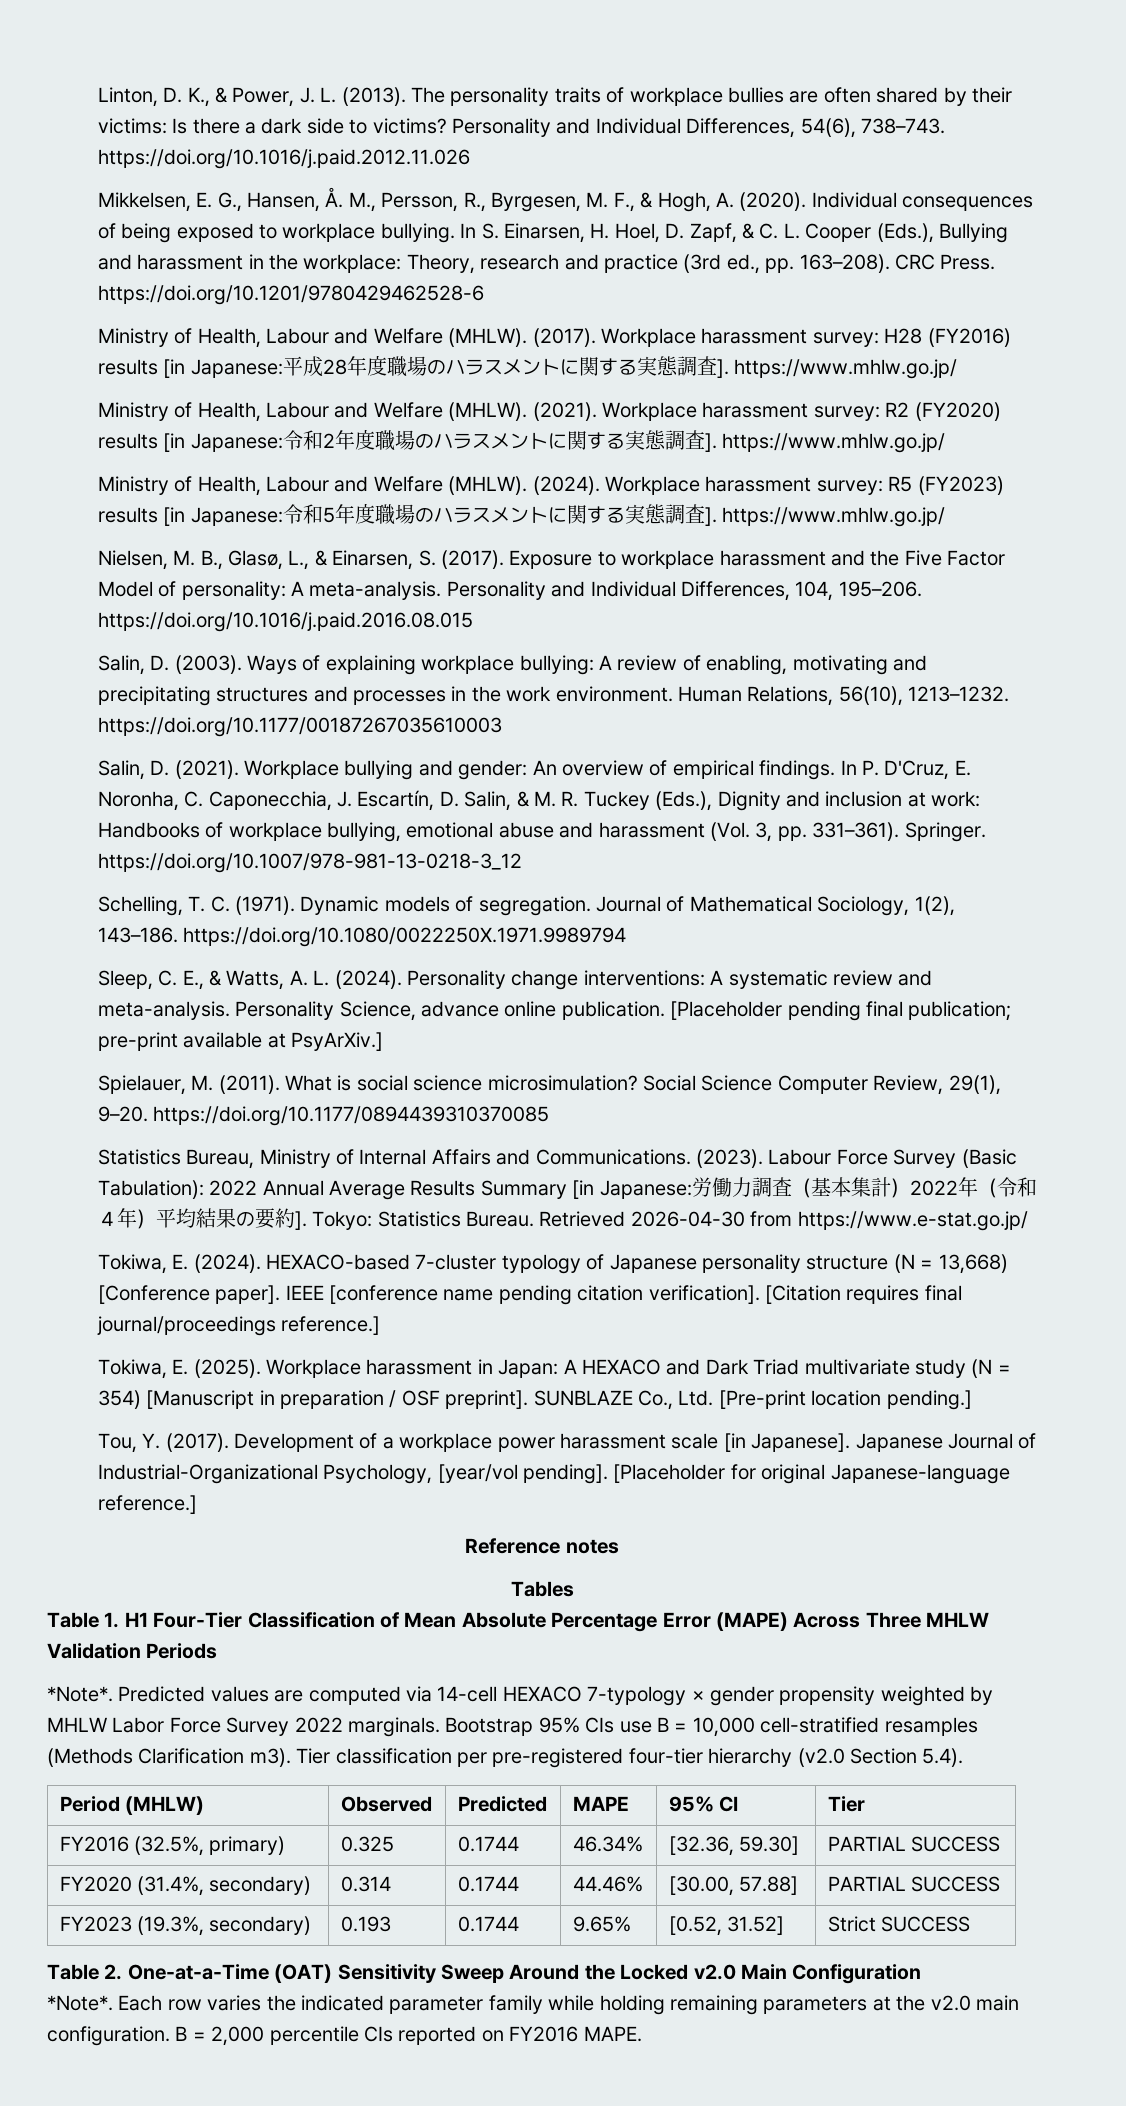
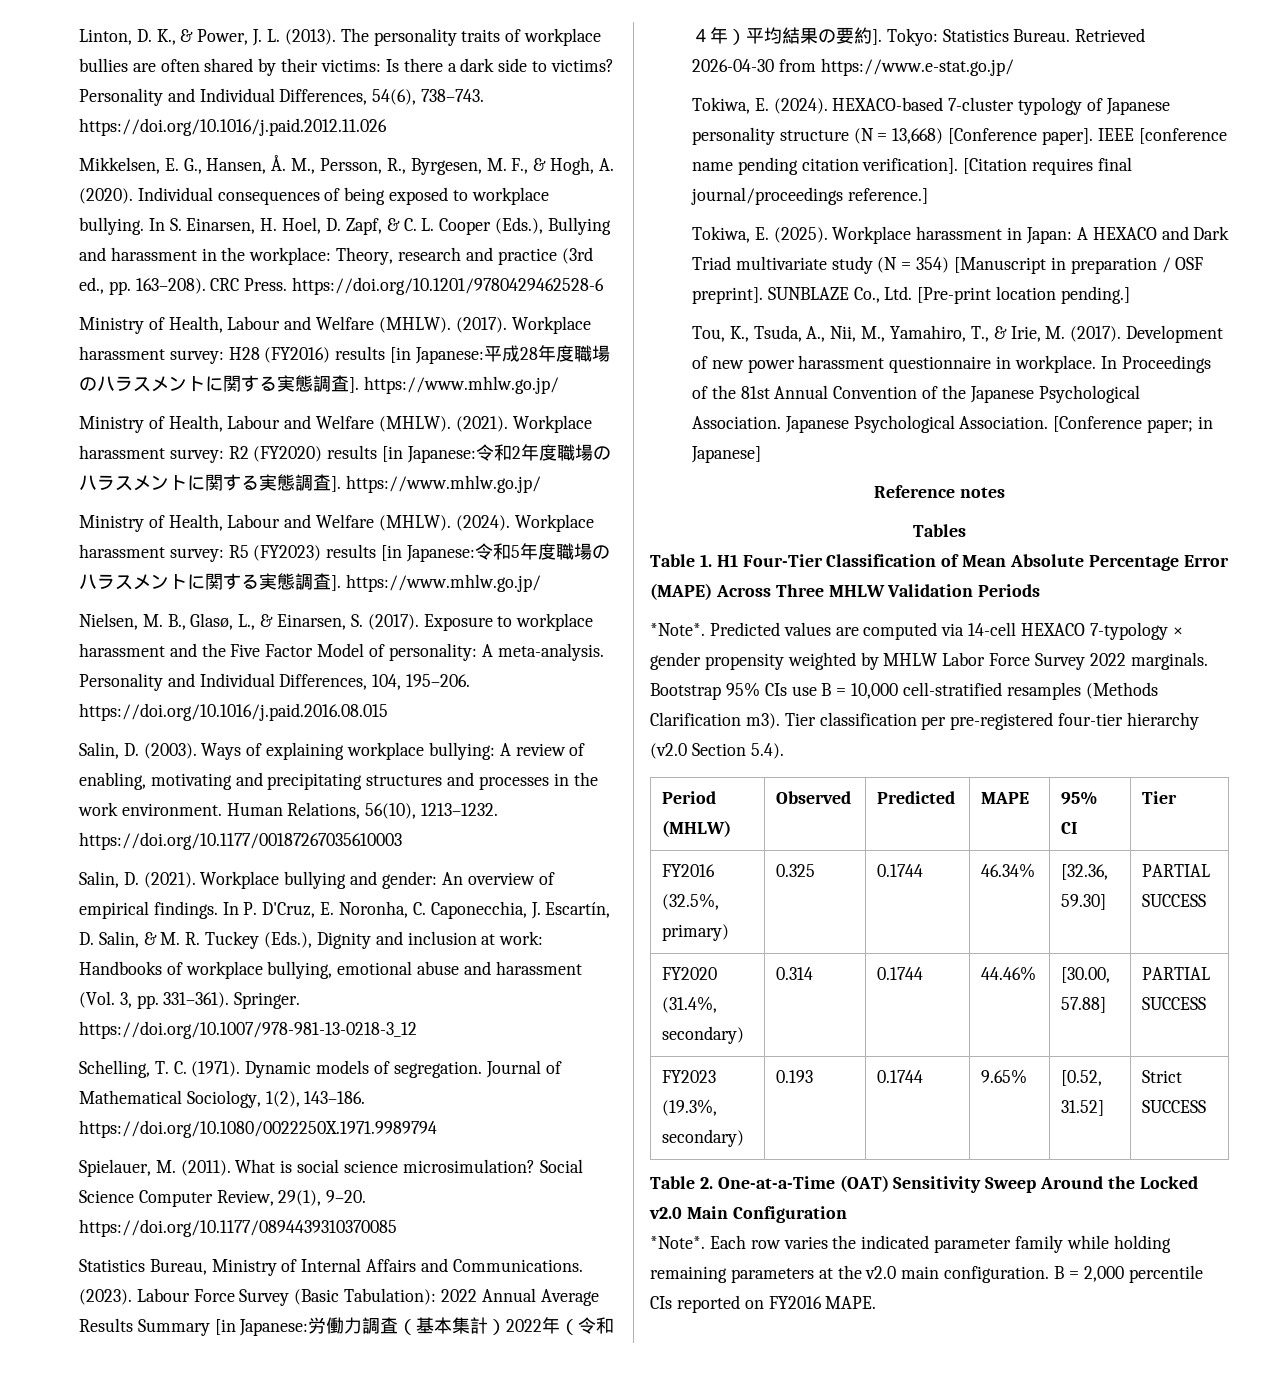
- Sleep, C. E., & Watts, A. L. (2024). Personality change interventions: A systematic review and meta-analysis. Personality Science, advance online publication. [Placeholder pending final publication; pre-print available at PsyArXiv.]
- Tou, Y. (2017). Development of a workplace power harassment scale [in Japanese]. Japanese Journal of Industrial-Organizational Psychology, [year/vol pending]. [Placeholder for original Japanese-language reference.]
+ Tou, K., Tsuda, A., Nii, M., Yamahiro, T., & Irie, M. (2017). Development of new power harassment questionnaire in workplace. In Proceedings of the 81st Annual Convention of the Japanese Psychological Association. Japanese Psychological Association. [Conference paper; in Japanese]

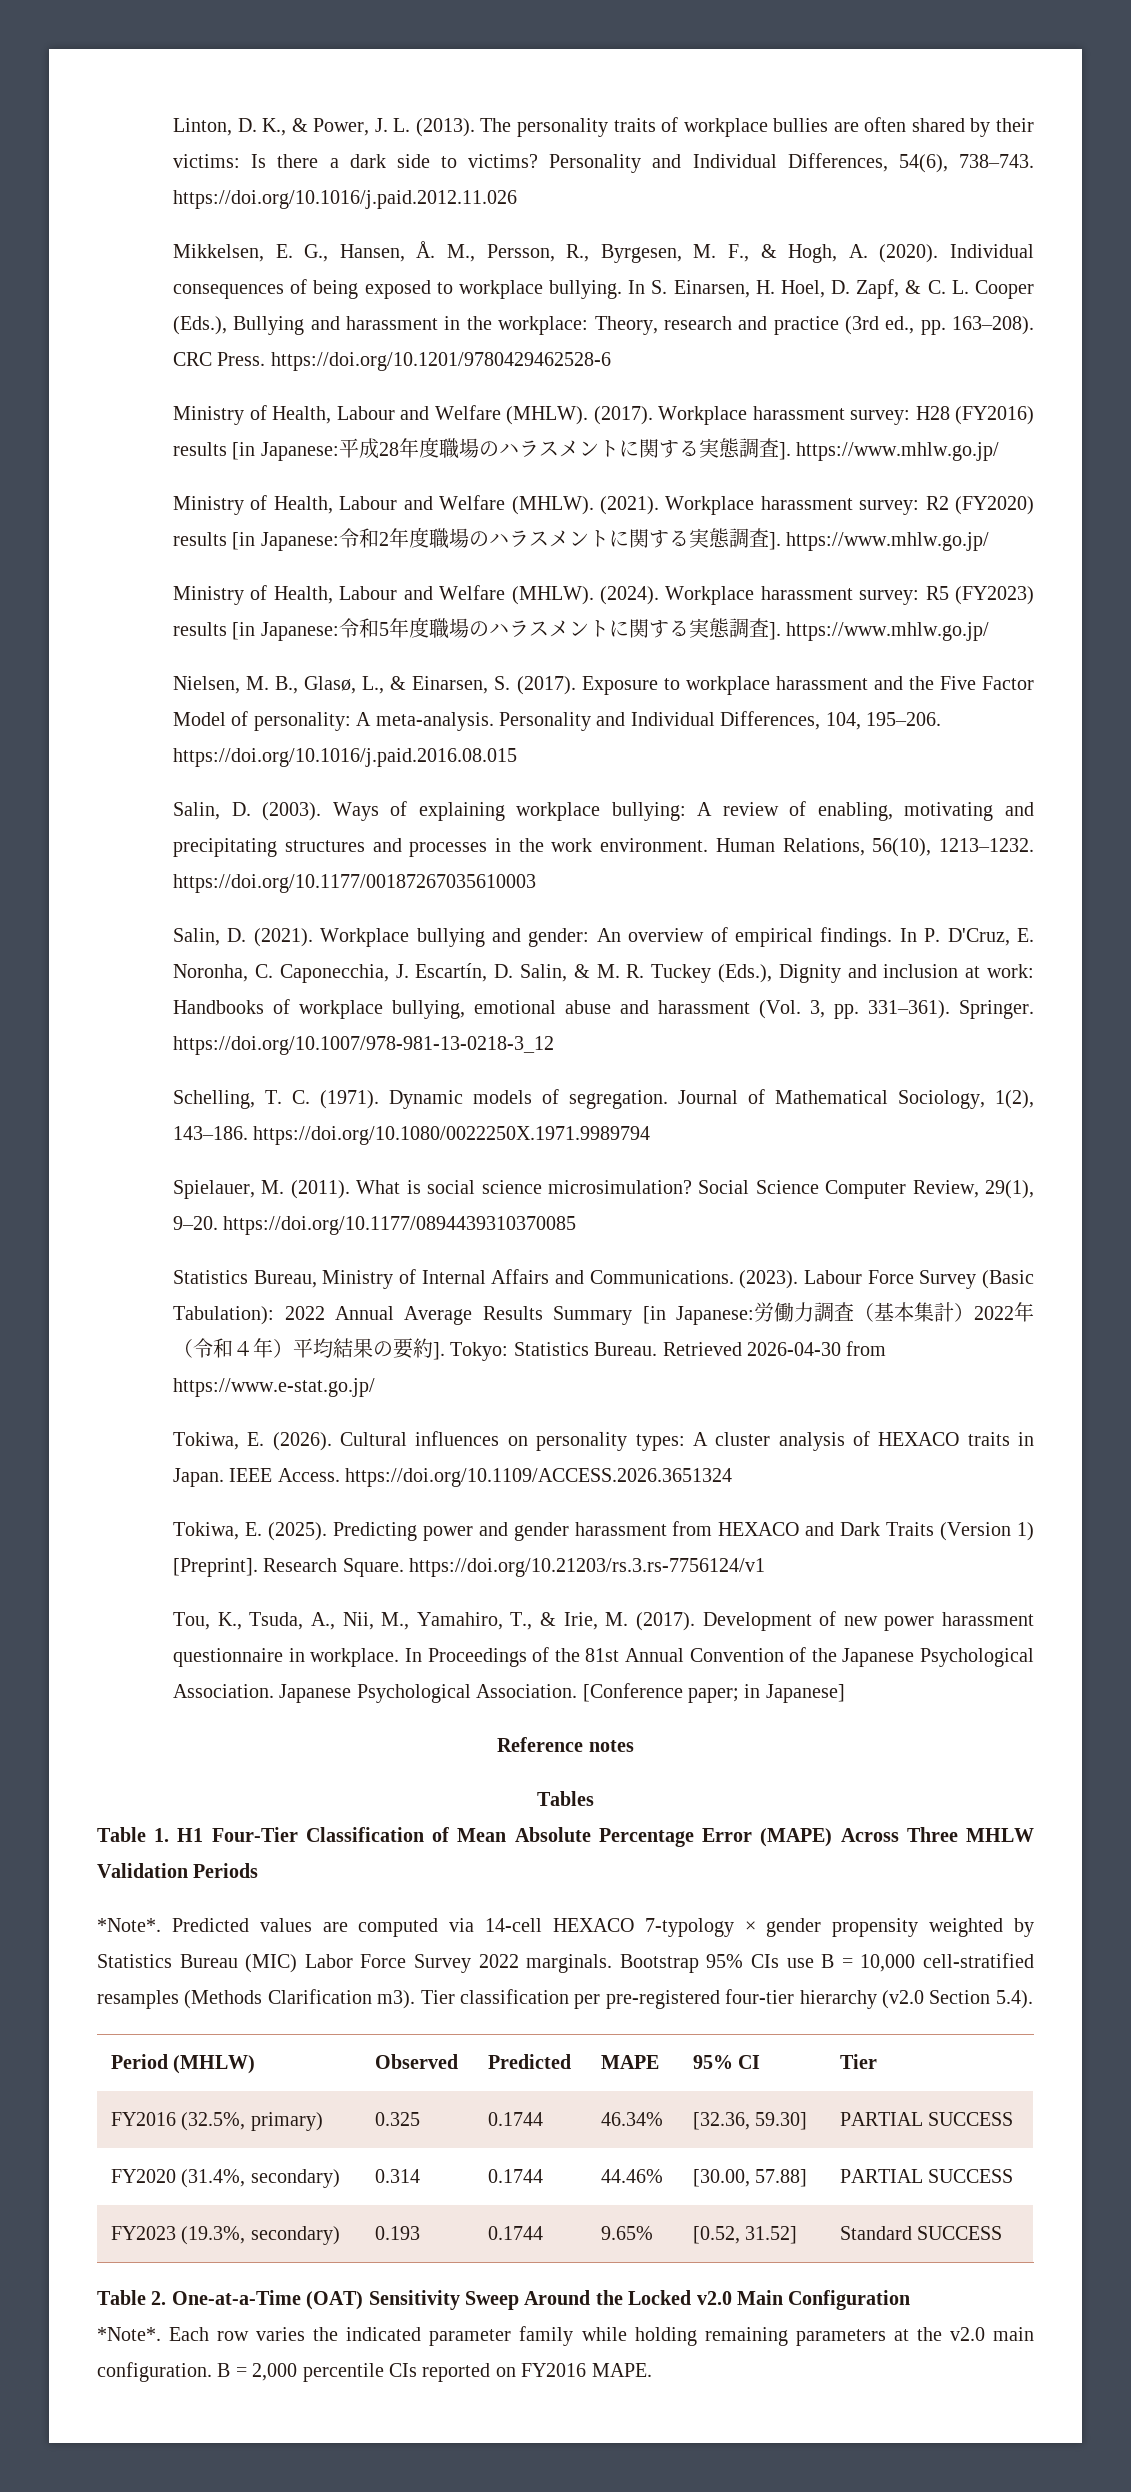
- Tokiwa, E. (2024). HEXACO-based 7-cluster typology of Japanese personality structure (N = 13,668) [Conference paper]. IEEE [conference name pending citation verification]. [Citation requires final journal/proceedings reference.]
- Tokiwa, E. (2025). Workplace harassment in Japan: A HEXACO and Dark Triad multivariate study (N = 354) [Manuscript in preparation / OSF preprint]. SUNBLAZE Co., Ltd. [Pre-print location pending.]
+ Tokiwa, E. (2026). Cultural influences on personality types: A cluster analysis of HEXACO traits in Japan. IEEE Access. https://doi.org/10.1109/ACCESS.2026.3651324
+ Tokiwa, E. (2025). Predicting power and gender harassment from HEXACO and Dark Traits (Version 1) [Preprint]. Research Square. https://doi.org/10.21203/rs.3.rs-7756124/v1
- Predicted values are computed via 14-cell HEXACO 7-typology × gender propensity weighted by MHLW Labor Force Survey 2022 marginals.
+ Predicted values are computed via 14-cell HEXACO 7-typology × gender propensity weighted by Statistics Bureau (MIC) Labor Force Survey 2022 marginals.
- FY2023 (19.3%, secondary) | 0.193 | 0.1744 | 9.65% | [0.52, 31.52] | Strict SUCCESS
+ FY2023 (19.3%, secondary) | 0.193 | 0.1744 | 9.65% | [0.52, 31.52] | Standard SUCCESS

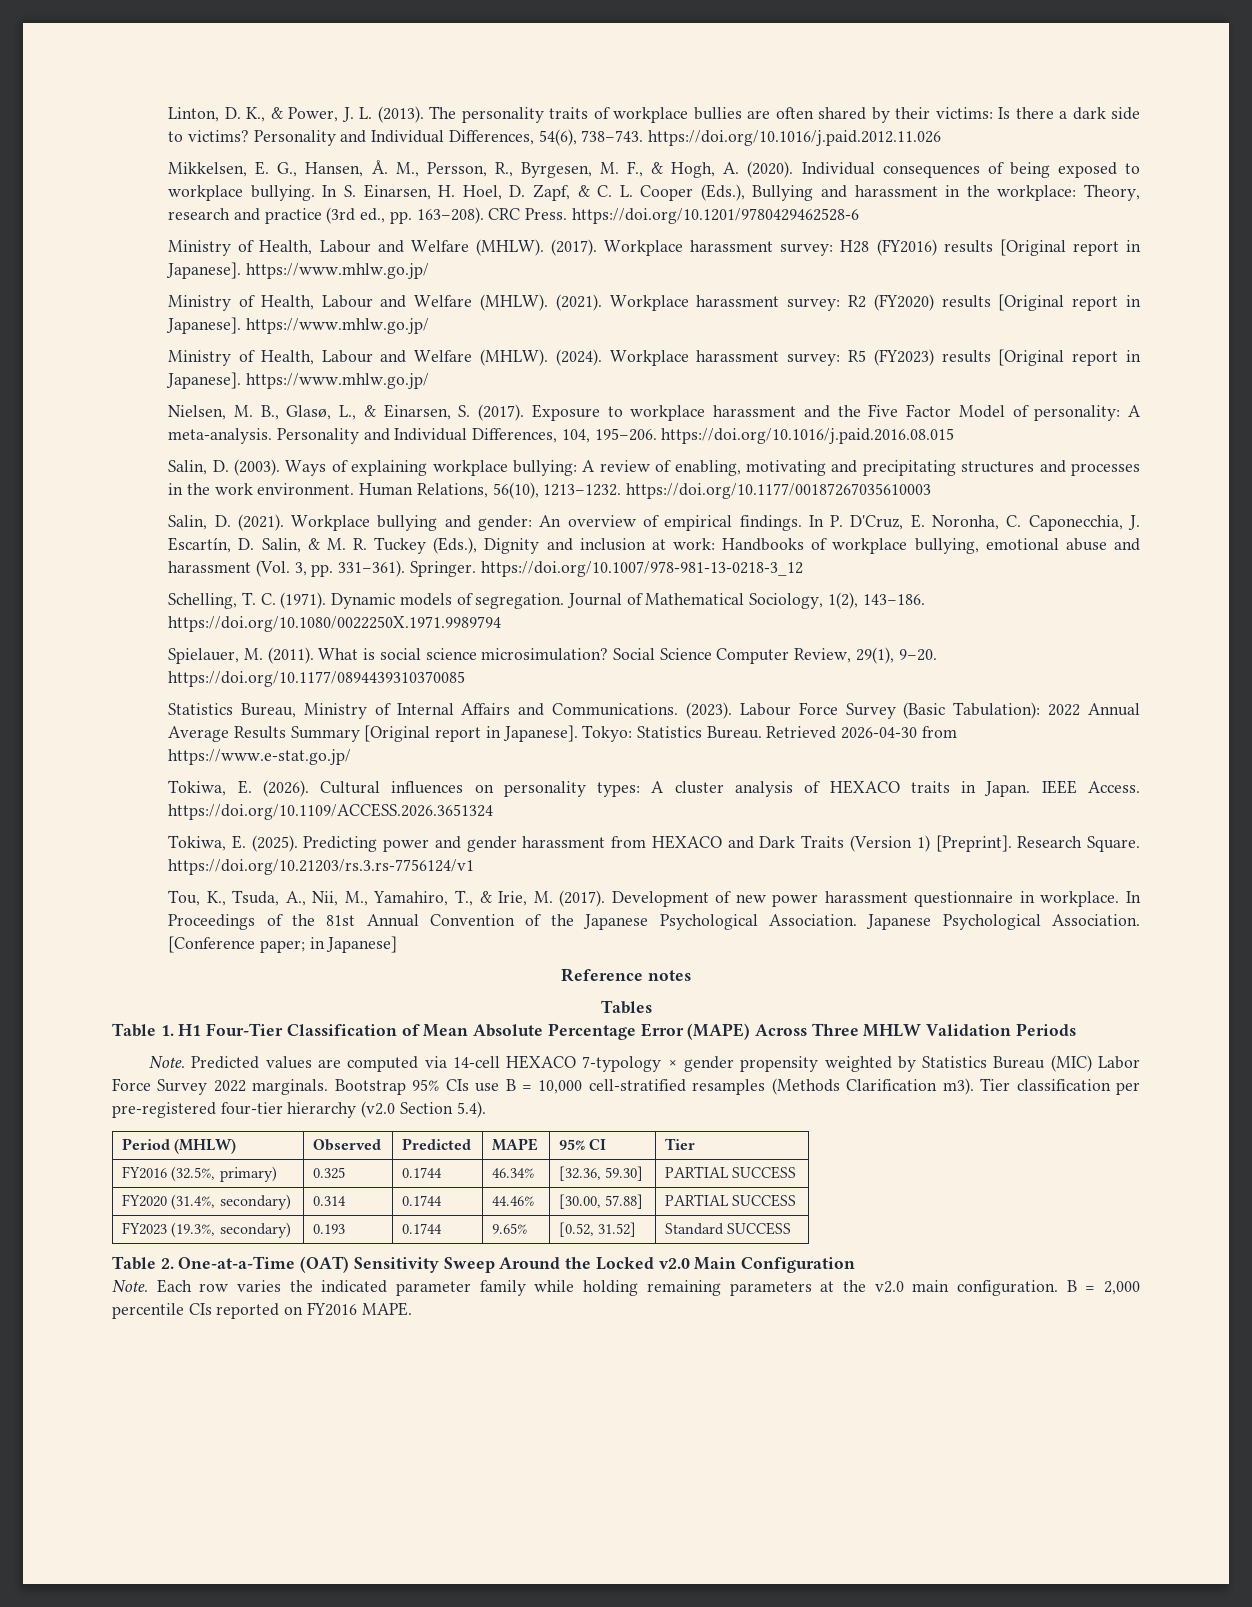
- Workplace harassment survey: H28 (FY2016) results [in Japanese:平成28年度職場のハラスメントに関する実態調査]. https://www.mhlw.go.jp/
+ Workplace harassment survey: H28 (FY2016) results [Original report in Japanese]. https://www.mhlw.go.jp/
- Workplace harassment survey: R2 (FY2020) results [in Japanese:令和2年度職場のハラスメントに関する実態調査]. https://www.mhlw.go.jp/
+ Workplace harassment survey: R2 (FY2020) results [Original report in Japanese]. https://www.mhlw.go.jp/
- Workplace harassment survey: R5 (FY2023) results [in Japanese:令和5年度職場のハラスメントに関する実態調査]. https://www.mhlw.go.jp/
+ Workplace harassment survey: R5 (FY2023) results [Original report in Japanese]. https://www.mhlw.go.jp/
- Labour Force Survey (Basic Tabulation): 2022 Annual Average Results Summary [in Japanese:労働力調査（基本集計）2022年（令和４年）平均結果の要約].
+ Labour Force Survey (Basic Tabulation): 2022 Annual Average Results Summary [Original report in Japanese].
  Table 1. H1 Four-Tier Classification of Mean Absolute Percentage Error (MAPE) Across Three MHLW Validation Periods
- *Note*.
+ Note.
  Table 2. One-at-a-Time (OAT) Sensitivity Sweep Around the Locked v2.0 Main Configuration
- *Note*.
+ Note.

